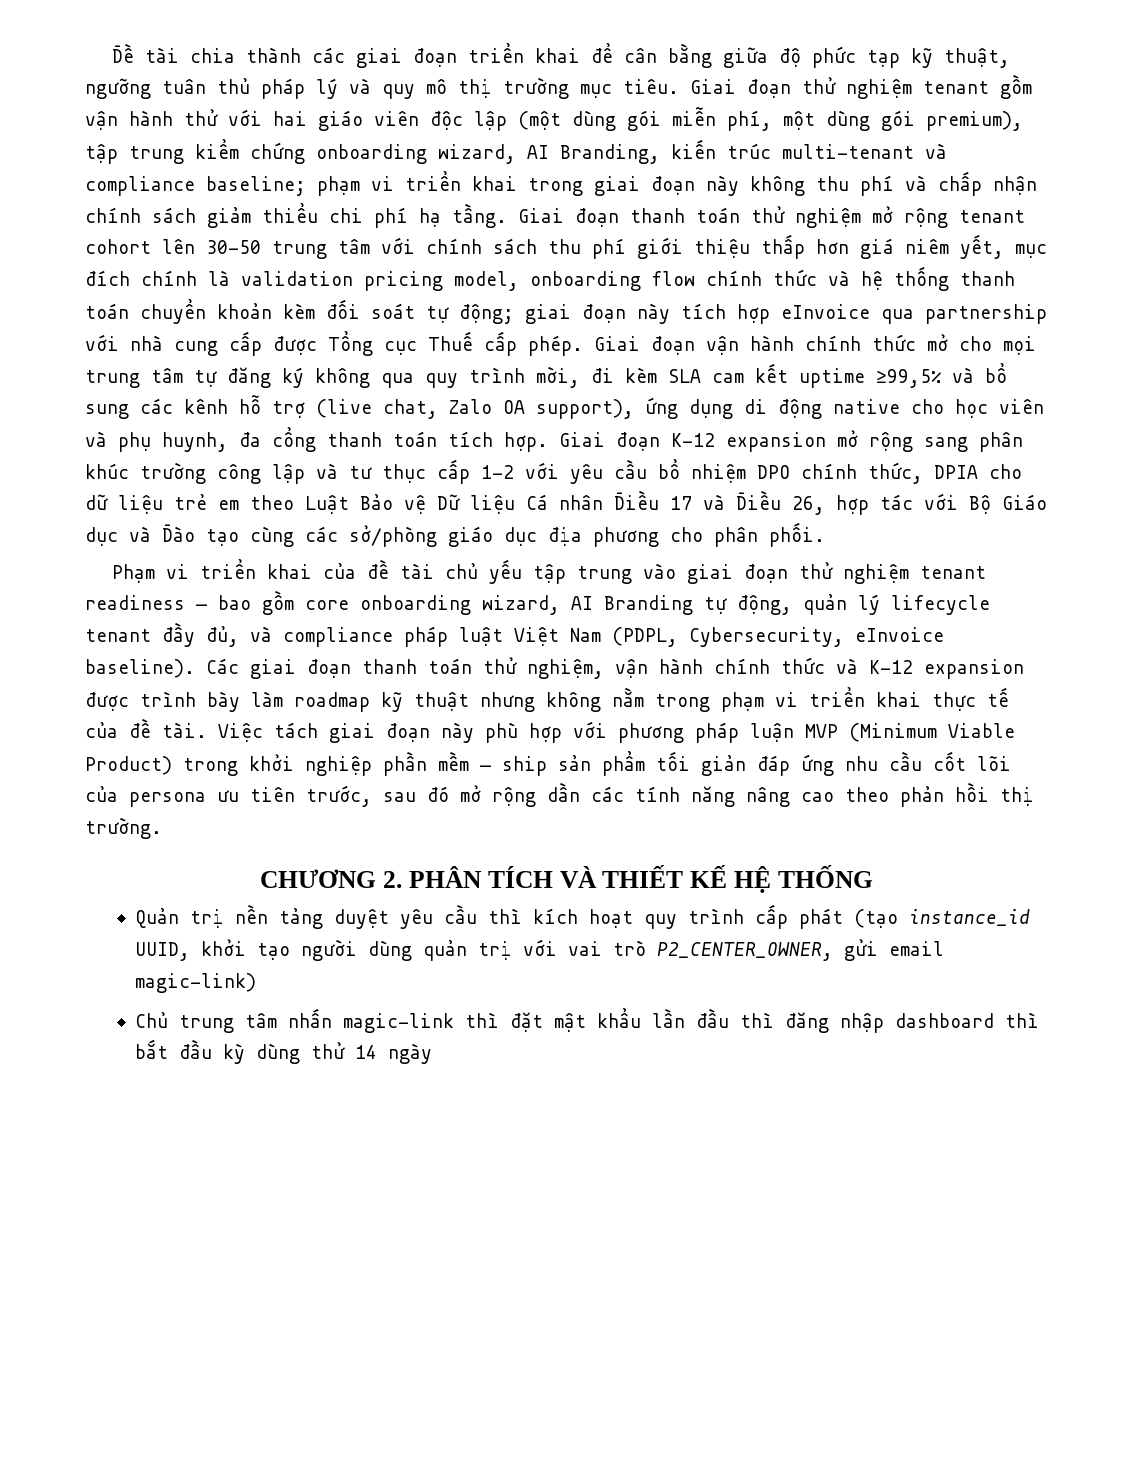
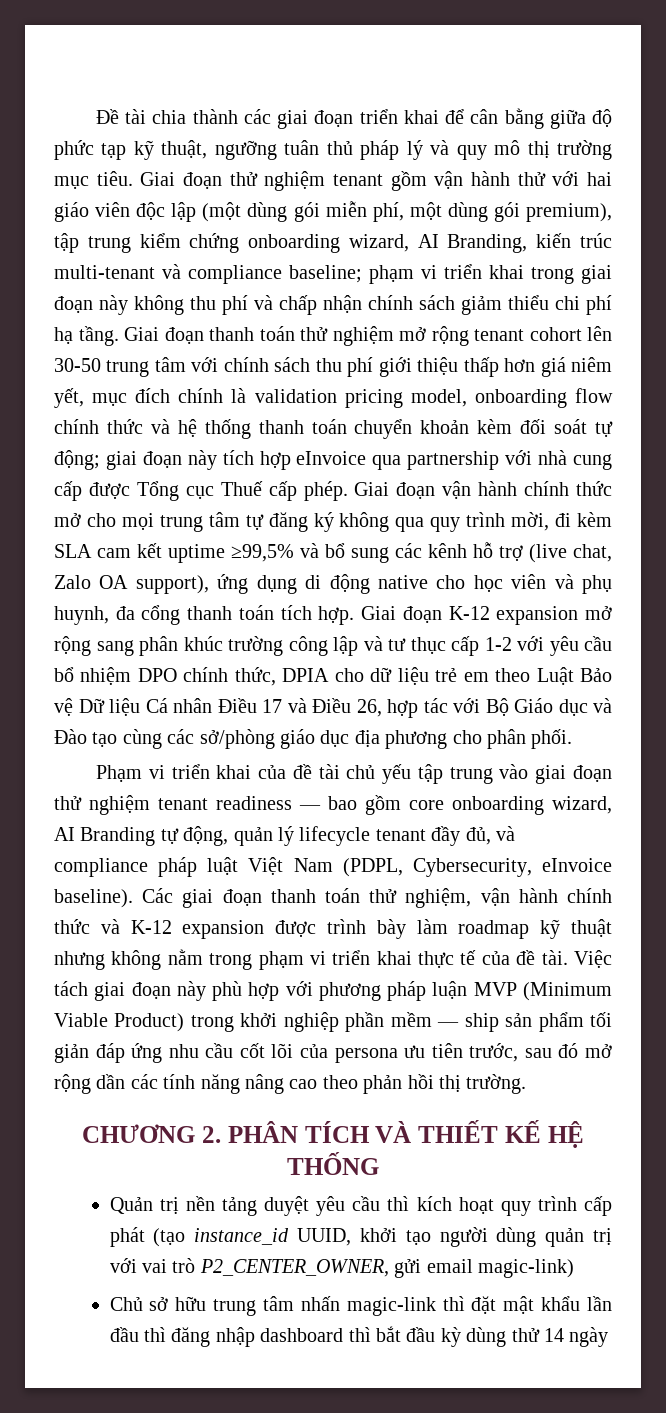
- Chủ trung tâm nhấn magic-link thì đặt mật khẩu lần đầu thì đăng nhập dashboard thì bắt đầu kỳ dùng thử 14 ngày
+ Chủ sở hữu trung tâm nhấn magic-link thì đặt mật khẩu lần đầu thì đăng nhập dashboard thì bắt đầu kỳ dùng thử 14 ngày

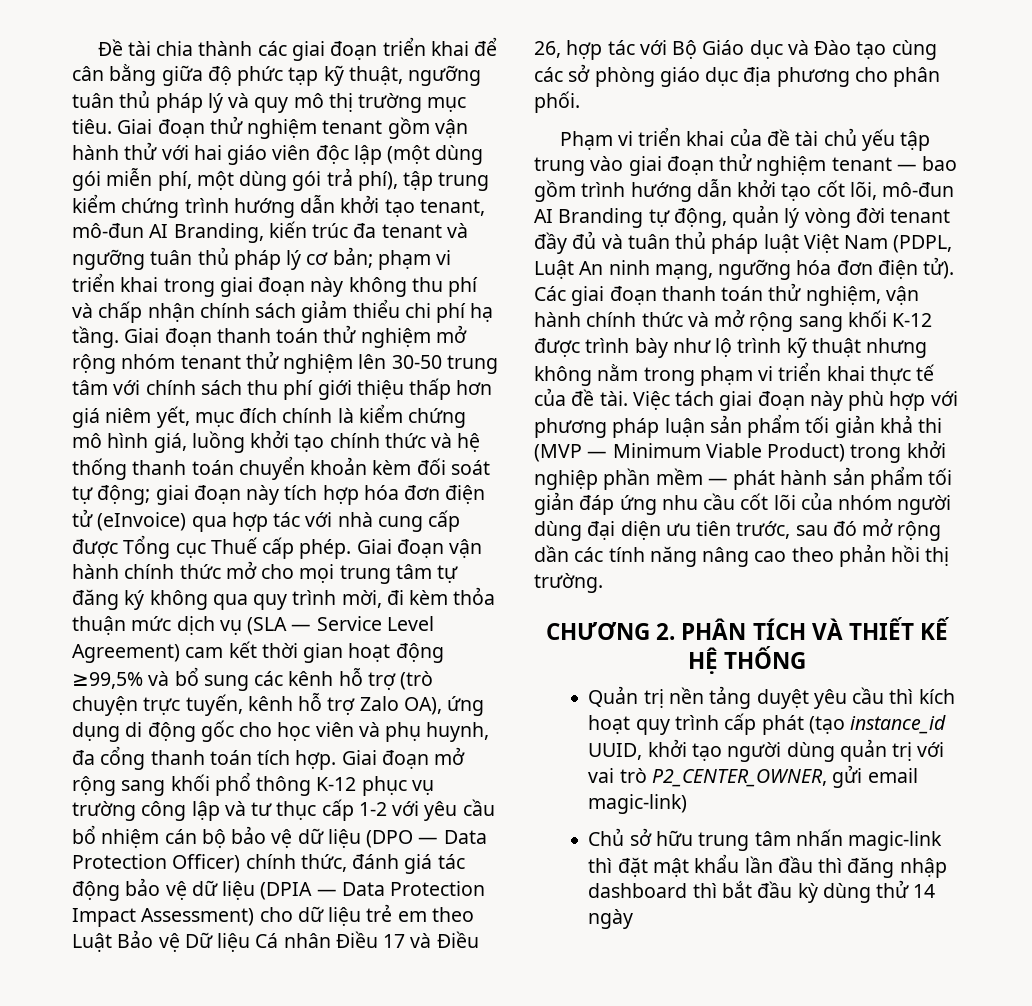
- Giai đoạn thử nghiệm tenant gồm vận hành thử với hai giáo viên độc lập (một dùng gói miễn phí, một dùng gói premium), tập trung kiểm chứng onboarding wizard, AI Branding, kiến trúc multi-tenant và compliance baseline; phạm vi triển khai trong giai đoạn này không thu phí và chấp nhận chính sách giảm thiểu chi phí hạ tầng.
+ Giai đoạn thử nghiệm tenant gồm vận hành thử với hai giáo viên độc lập (một dùng gói miễn phí, một dùng gói trả phí), tập trung kiểm chứng trình hướng dẫn khởi tạo tenant, mô-đun AI Branding, kiến trúc đa tenant và ngưỡng tuân thủ pháp lý cơ bản; phạm vi triển khai trong giai đoạn này không thu phí và chấp nhận chính sách giảm thiểu chi phí hạ tầng.
- Giai đoạn thanh toán thử nghiệm mở rộng tenant cohort lên 30-50 trung tâm với chính sách thu phí giới thiệu thấp hơn giá niêm yết, mục đích chính là validation pricing model, onboarding flow chính thức và hệ thống thanh toán chuyển khoản kèm đối soát tự động; giai đoạn này tích hợp eInvoice qua partnership với nhà cung cấp được Tổng cục Thuế cấp phép.
+ Giai đoạn thanh toán thử nghiệm mở rộng nhóm tenant thử nghiệm lên 30-50 trung tâm với chính sách thu phí giới thiệu thấp hơn giá niêm yết, mục đích chính là kiểm chứng mô hình giá, luồng khởi tạo chính thức và hệ thống thanh toán chuyển khoản kèm đối soát tự động; giai đoạn này tích hợp hóa đơn điện tử (eInvoice) qua hợp tác với nhà cung cấp được Tổng cục Thuế cấp phép.
- Giai đoạn vận hành chính thức mở cho mọi trung tâm tự đăng ký không qua quy trình mời, đi kèm SLA cam kết uptime ≥99,5% và bổ sung các kênh hỗ trợ (live chat, Zalo OA support), ứng dụng di động native cho học viên và phụ huynh, đa cổng thanh toán tích hợp.
+ Giai đoạn vận hành chính thức mở cho mọi trung tâm tự đăng ký không qua quy trình mời, đi kèm thỏa thuận mức dịch vụ (SLA — Service Level Agreement) cam kết thời gian hoạt động ≥99,5% và bổ sung các kênh hỗ trợ (trò chuyện trực tuyến, kênh hỗ trợ Zalo OA), ứng dụng di động gốc cho học viên và phụ huynh, đa cổng thanh toán tích hợp.
- Giai đoạn K-12 expansion mở rộng sang phân khúc trường công lập và tư thục cấp 1-2 với yêu cầu bổ nhiệm DPO chính thức, DPIA cho dữ liệu trẻ em theo Luật Bảo vệ Dữ liệu Cá nhân Điều 17 và Điều 26, hợp tác với Bộ Giáo dục và Đào tạo cùng các sở/phòng giáo dục địa phương cho phân phối.
+ Giai đoạn mở rộng sang khối phổ thông K-12 phục vụ trường công lập và tư thục cấp 1-2 với yêu cầu bổ nhiệm cán bộ bảo vệ dữ liệu (DPO — Data Protection Officer) chính thức, đánh giá tác động bảo vệ dữ liệu (DPIA — Data Protection Impact Assessment) cho dữ liệu trẻ em theo Luật Bảo vệ Dữ liệu Cá nhân Điều 17 và Điều 26, hợp tác với Bộ Giáo dục và Đào tạo cùng các sở phòng giáo dục địa phương cho phân phối.
- Phạm vi triển khai của đề tài chủ yếu tập trung vào giai đoạn thử nghiệm tenant readiness — bao gồm core onboarding wizard, AI Branding tự động, quản lý lifecycle tenant đầy đủ, và compliance pháp luật Việt Nam (PDPL, Cybersecurity, eInvoice baseline).
+ Phạm vi triển khai của đề tài chủ yếu tập trung vào giai đoạn thử nghiệm tenant — bao gồm trình hướng dẫn khởi tạo cốt lõi, mô-đun AI Branding tự động, quản lý vòng đời tenant đầy đủ và tuân thủ pháp luật Việt Nam (PDPL, Luật An ninh mạng, ngưỡng hóa đơn điện tử).
- Các giai đoạn thanh toán thử nghiệm, vận hành chính thức và K-12 expansion được trình bày làm roadmap kỹ thuật nhưng không nằm trong phạm vi triển khai thực tế của đề tài.
+ Các giai đoạn thanh toán thử nghiệm, vận hành chính thức và mở rộng sang khối K-12 được trình bày như lộ trình kỹ thuật nhưng không nằm trong phạm vi triển khai thực tế của đề tài.
- Việc tách giai đoạn này phù hợp với phương pháp luận MVP (Minimum Viable Product) trong khởi nghiệp phần mềm — ship sản phẩm tối giản đáp ứng nhu cầu cốt lõi của persona ưu tiên trước, sau đó mở rộng dần các tính năng nâng cao theo phản hồi thị trường.
+ Việc tách giai đoạn này phù hợp với phương pháp luận sản phẩm tối giản khả thi (MVP — Minimum Viable Product) trong khởi nghiệp phần mềm — phát hành sản phẩm tối giản đáp ứng nhu cầu cốt lõi của nhóm người dùng đại diện ưu tiên trước, sau đó mở rộng dần các tính năng nâng cao theo phản hồi thị trường.

